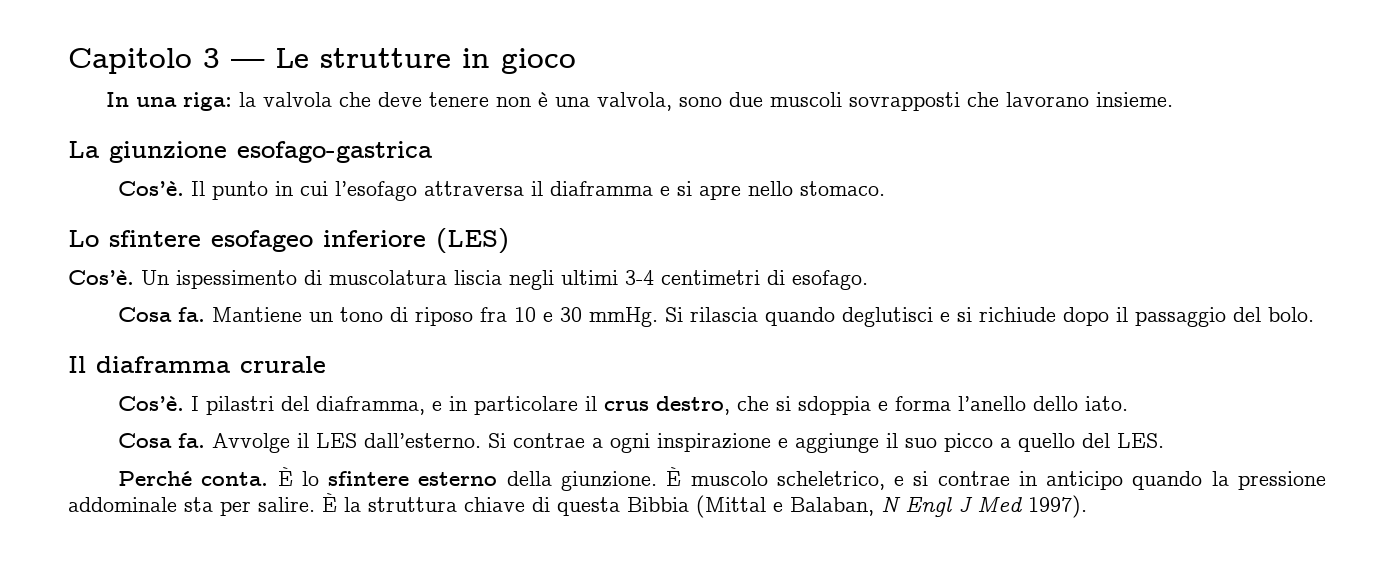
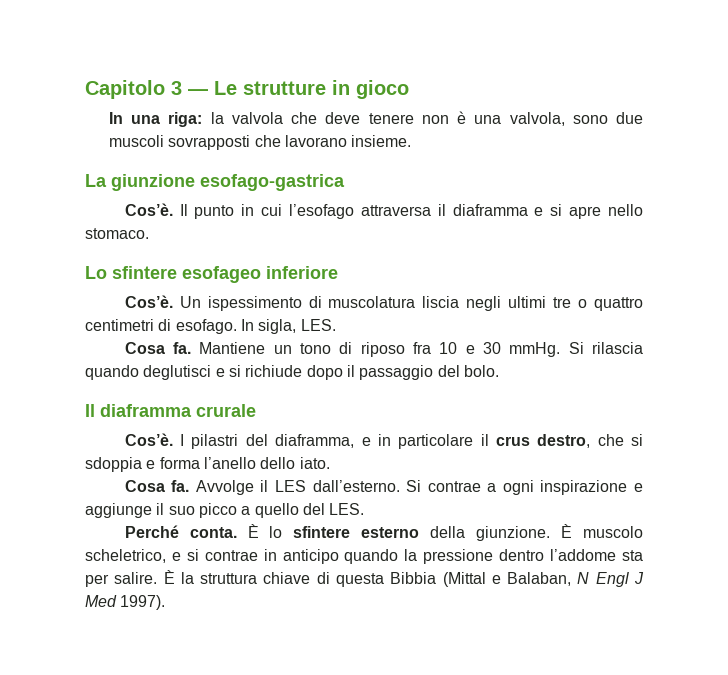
- Lo sfintere esofageo inferiore (LES)
+ Lo sfintere esofageo inferiore
- Un ispessimento di muscolatura liscia negli ultimi 3-4 centimetri di esofago.
+ Un ispessimento di muscolatura liscia negli ultimi tre o quattro centimetri di esofago. In sigla, LES.
- È muscolo scheletrico, e si contrae in anticipo quando la pressione addominale sta per salire.
+ È muscolo scheletrico, e si contrae in anticipo quando la pressione dentro l’addome sta per salire.

